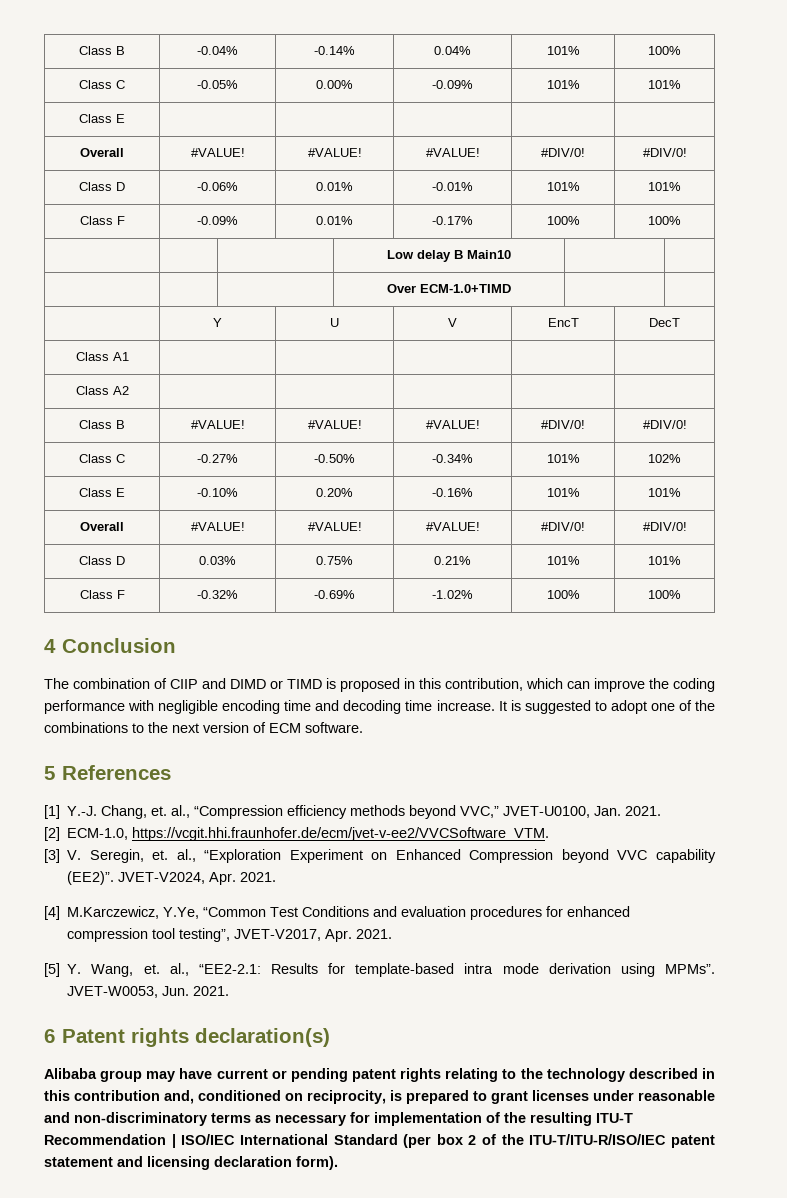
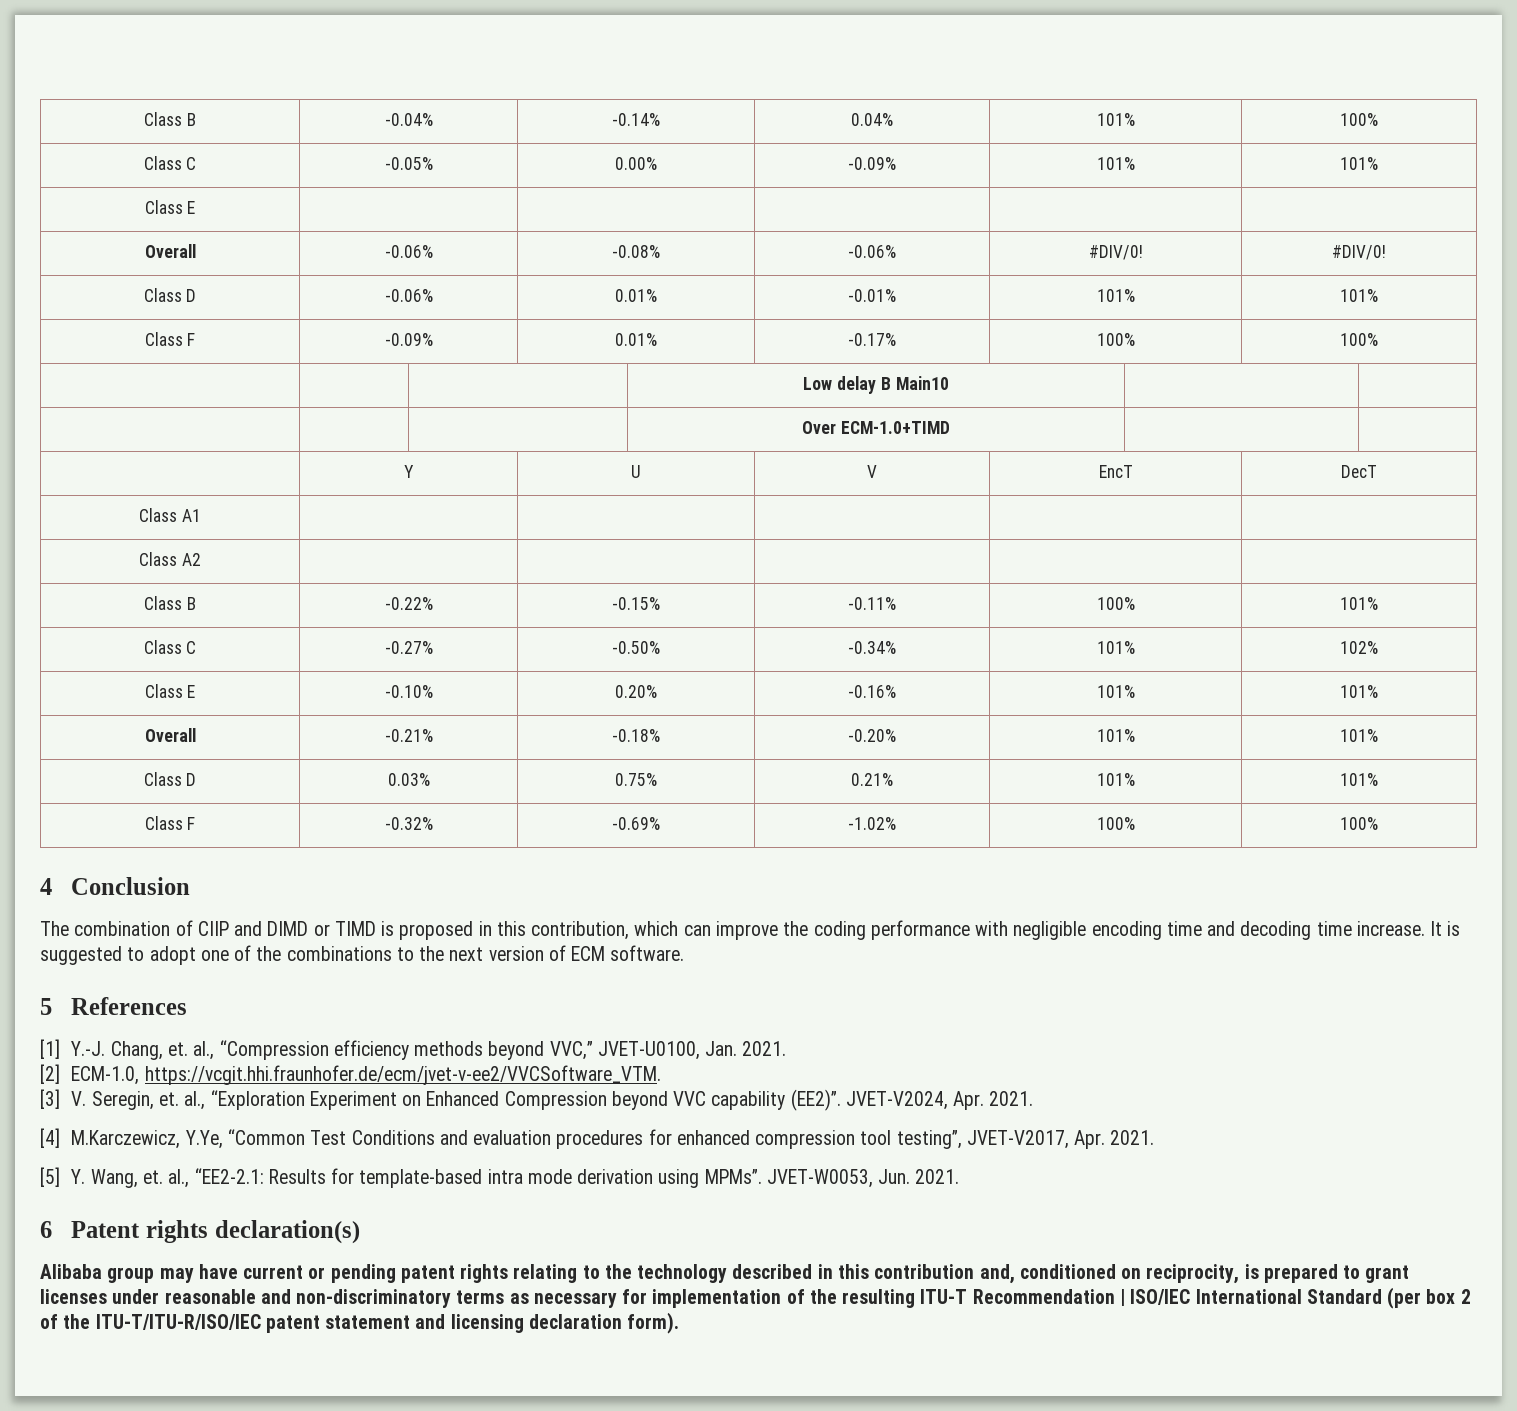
  Class E | | | | |
- Overall | #VALUE! | #VALUE! | #VALUE! | #DIV/0! | #DIV/0!
+ Overall | -0.06% | -0.08% | -0.06% | #DIV/0! | #DIV/0!
- Class B | #VALUE! | #VALUE! | #VALUE! | #DIV/0! | #DIV/0!
+ Class B | -0.22% | -0.15% | -0.11% | 100% | 101%
  Class E | -0.10% | 0.20% | -0.16% | 101% | 101%
- Overall | #VALUE! | #VALUE! | #VALUE! | #DIV/0! | #DIV/0!
+ Overall | -0.21% | -0.18% | -0.20% | 101% | 101%

